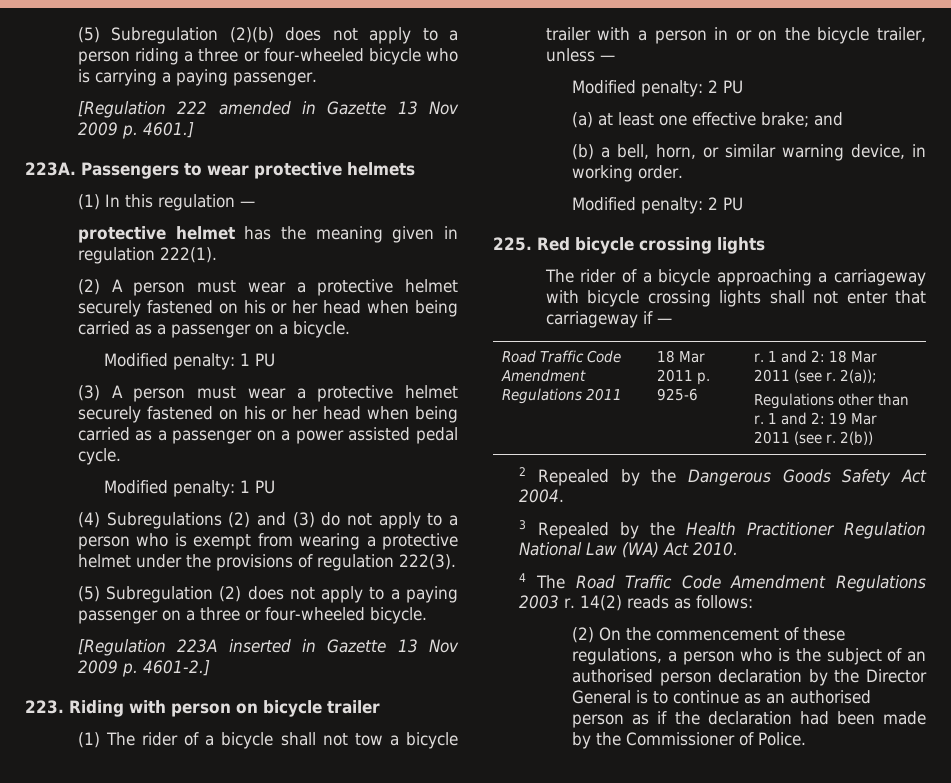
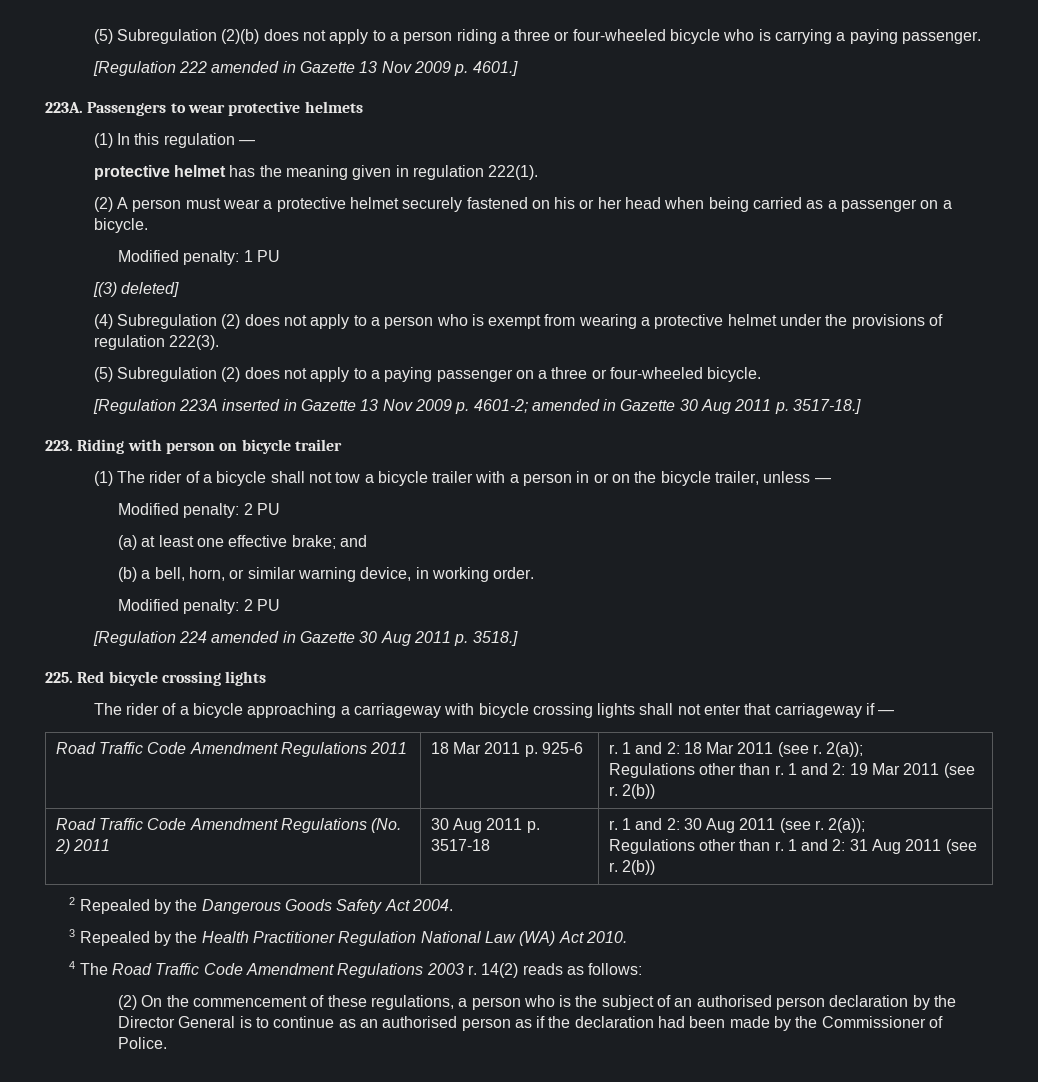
- (3) A person must wear a protective helmet securely fastened on his or her head when being carried as a passenger on a power assisted pedal cycle.
- Modified penalty: 1 PU
- (4) Subregulations (2) and (3) do not apply to a person who is exempt from wearing a protective helmet under the provisions of regulation 222(3).
+ [(3) deleted]
+ (4) Subregulation (2) does not apply to a person who is exempt from wearing a protective helmet under the provisions of regulation 222(3).
- [Regulation 223A inserted in Gazette 13 Nov 2009 p. 4601-2.]
+ [Regulation 223A inserted in Gazette 13 Nov 2009 p. 4601-2; amended in Gazette 30 Aug 2011 p. 3517-18.]
+ [Regulation 224 amended in Gazette 30 Aug 2011 p. 3518.]
+ Road Traffic Code Amendment Regulations (No. 2) 2011 | 30 Aug 2011 p. 3517-18 | r. 1 and 2: 30 Aug 2011 (see r. 2(a));
+ Regulations other than r. 1 and 2: 31 Aug 2011 (see r. 2(b))

